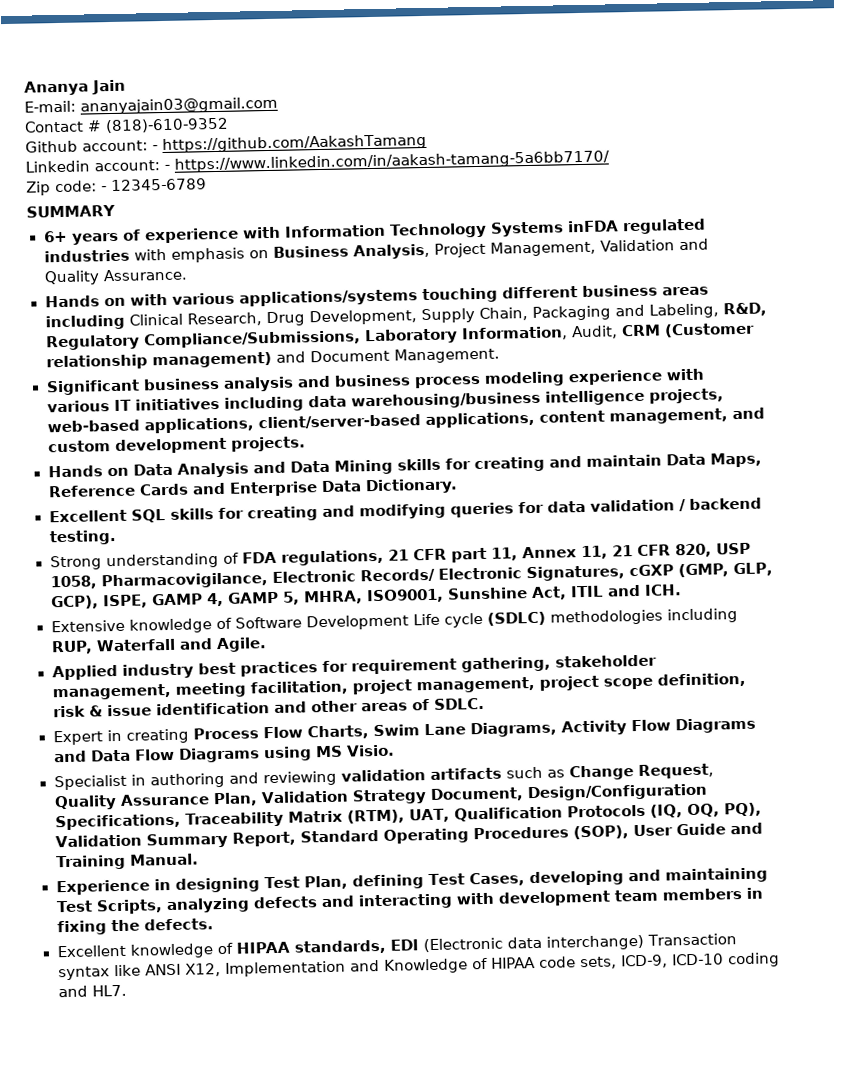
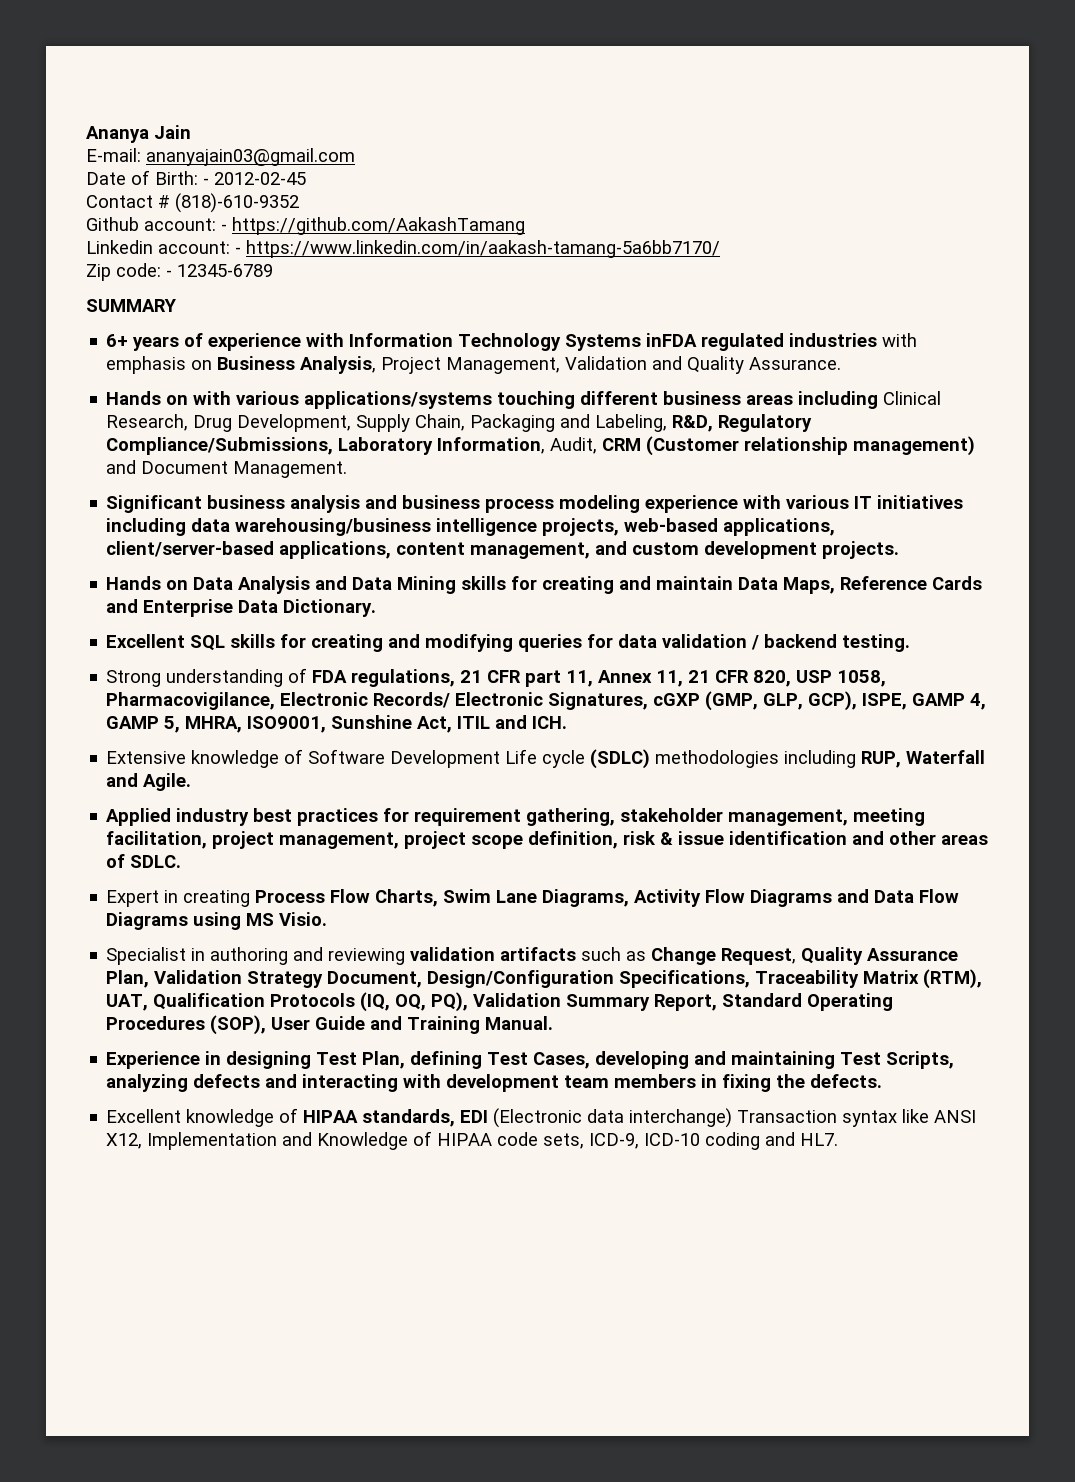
+ Date of Birth: - 2012-02-45

